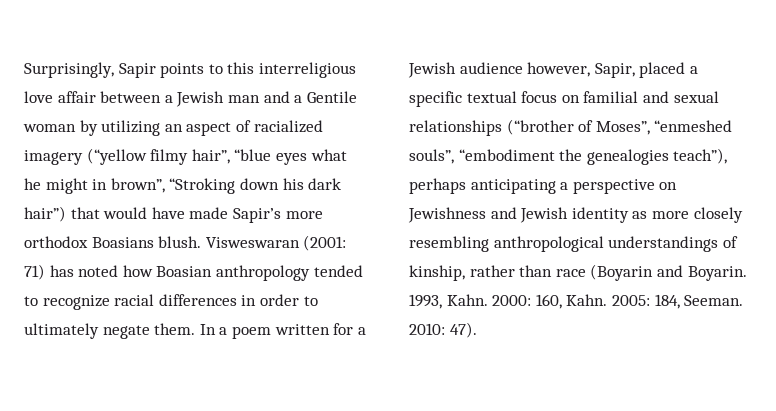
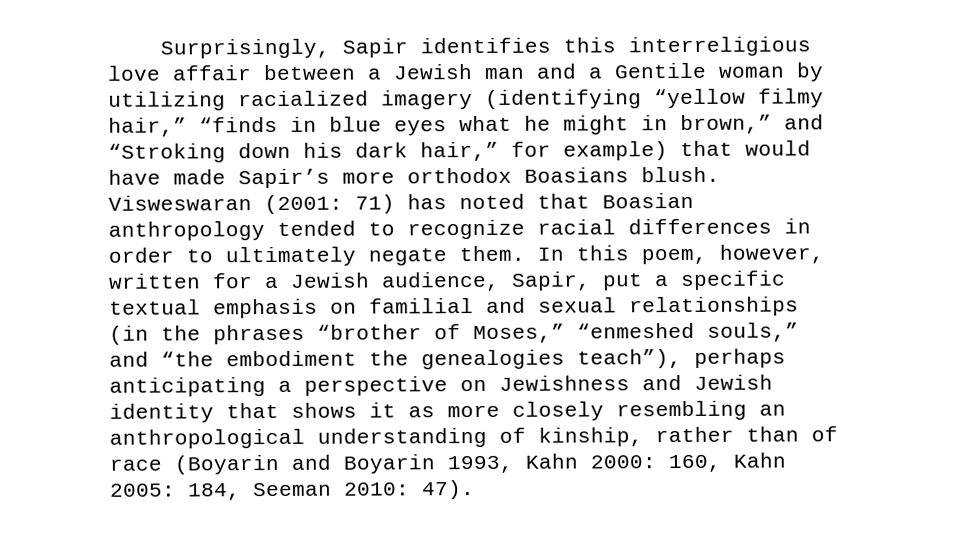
- Surprisingly, Sapir points to this interreligious love affair between a Jewish man and a Gentile woman by utilizing an aspect of racialized imagery (“yellow filmy hair”, “blue eyes what he might in brown”, “Stroking down his dark hair”) that would have made Sapir’s more orthodox Boasians blush.
+ Surprisingly, Sapir identifies this interreligious love affair between a Jewish man and a Gentile woman by utilizing racialized imagery (identifying “yellow filmy hair,” “finds in blue eyes what he might in brown,” and “Stroking down his dark hair,” for example) that would have made Sapir’s more orthodox Boasians blush.
- Visweswaran (2001: 71) has noted how Boasian anthropology tended to recognize racial differences in order to ultimately negate them.
+ Visweswaran (2001: 71) has noted that Boasian anthropology tended to recognize racial differences in order to ultimately negate them.
- In a poem written for a Jewish audience however, Sapir, placed a specific textual focus on familial and sexual relationships (“brother of Moses”, “enmeshed souls”, “embodiment the genealogies teach”), perhaps anticipating a perspective on Jewishness and Jewish identity as more closely resembling anthropological understandings of kinship, rather than race (Boyarin and Boyarin. 1993, Kahn. 2000: 160, Kahn. 2005: 184, Seeman. 2010: 47).
+ In this poem, however, written for a Jewish audience, Sapir, put a specific textual emphasis on familial and sexual relationships (in the phrases “brother of Moses,” “enmeshed souls,” and “the embodiment the genealogies teach”), perhaps anticipating a perspective on Jewishness and Jewish identity that shows it as more closely resembling an anthropological understanding of kinship, rather than of race (Boyarin and Boyarin 1993, Kahn 2000: 160, Kahn 2005: 184, Seeman 2010: 47).

